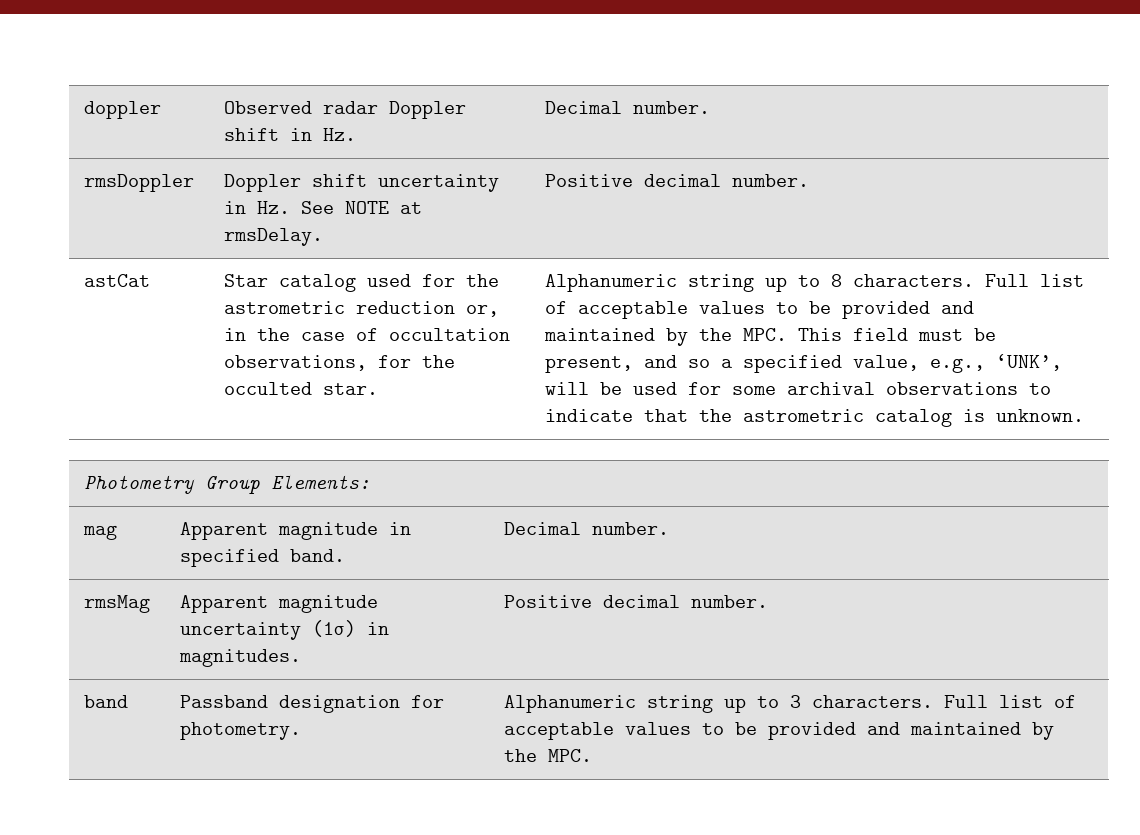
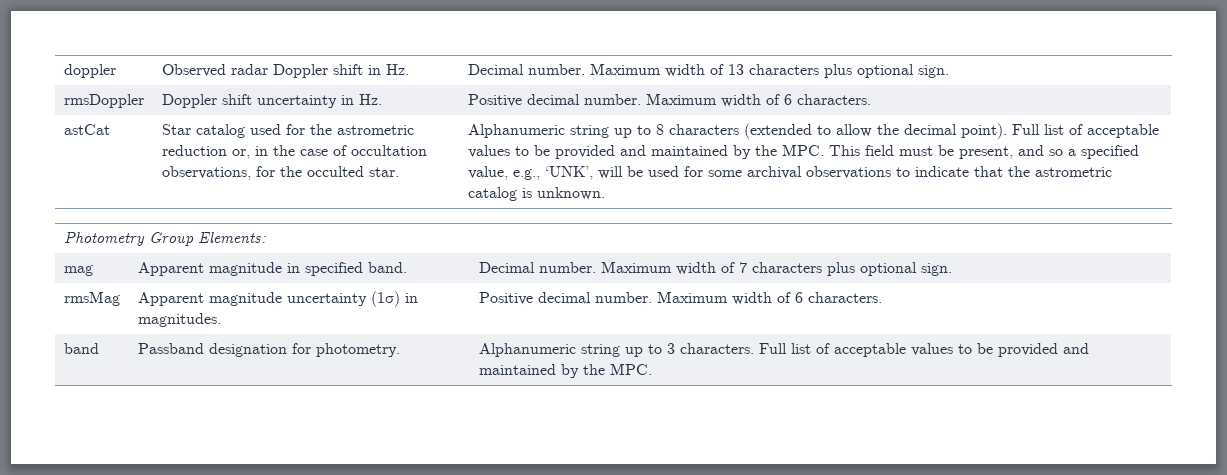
- doppler | Observed radar Doppler shift in Hz. | Decimal number.
+ doppler | Observed radar Doppler shift in Hz. | Decimal number. Maximum width of 13 characters plus optional sign.
- rmsDoppler | Doppler shift uncertainty in Hz. See NOTE at rmsDelay. | Positive decimal number.
+ rmsDoppler | Doppler shift uncertainty in Hz. | Positive decimal number. Maximum width of 6 characters.
- Alphanumeric string up to 8 characters.
+ Alphanumeric string up to 8 characters (extended to allow the decimal point).
- mag | Apparent magnitude in specified band. | Decimal number.
+ mag | Apparent magnitude in specified band. | Decimal number. Maximum width of 7 characters plus optional sign.
- rmsMag | Apparent magnitude uncertainty (1σ) in magnitudes. | Positive decimal number.
+ rmsMag | Apparent magnitude uncertainty (1σ) in magnitudes. | Positive decimal number. Maximum width of 6 characters.

